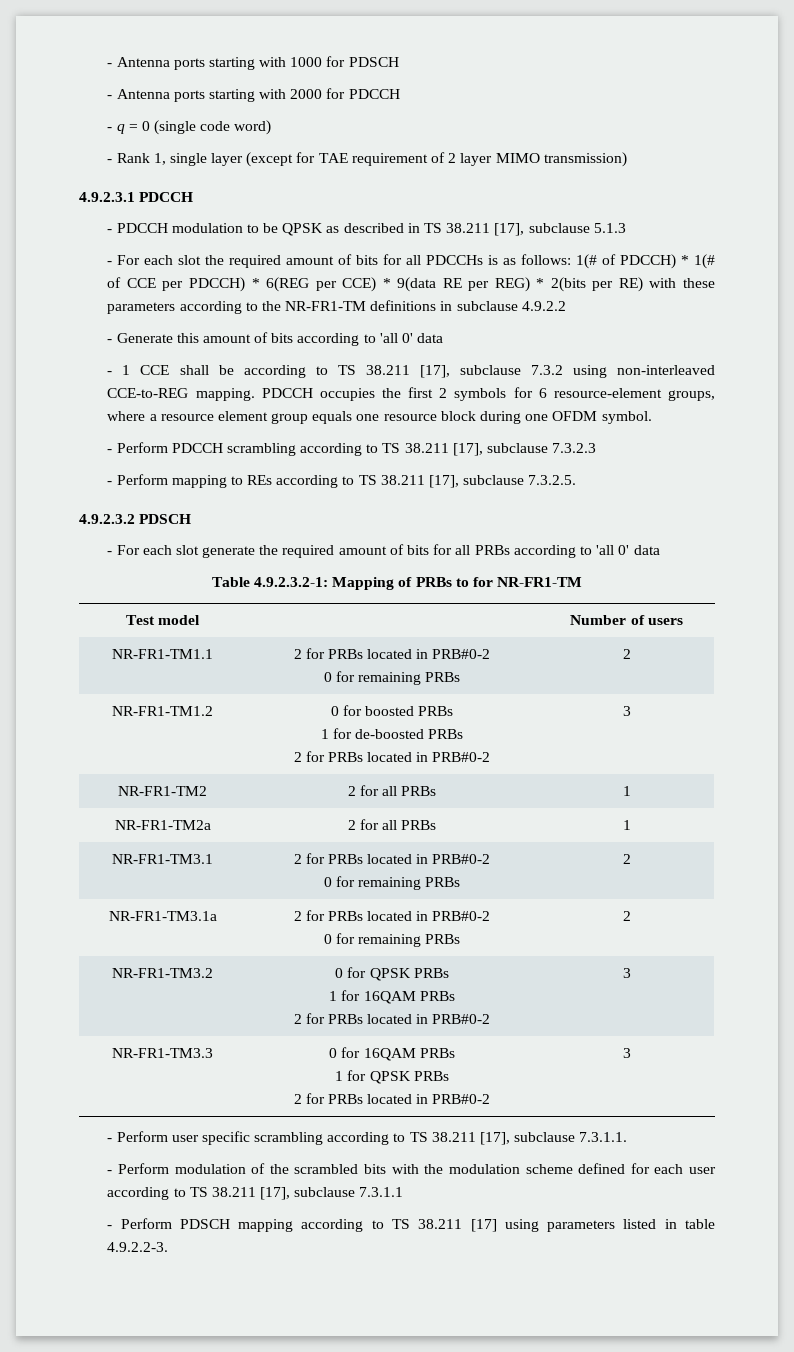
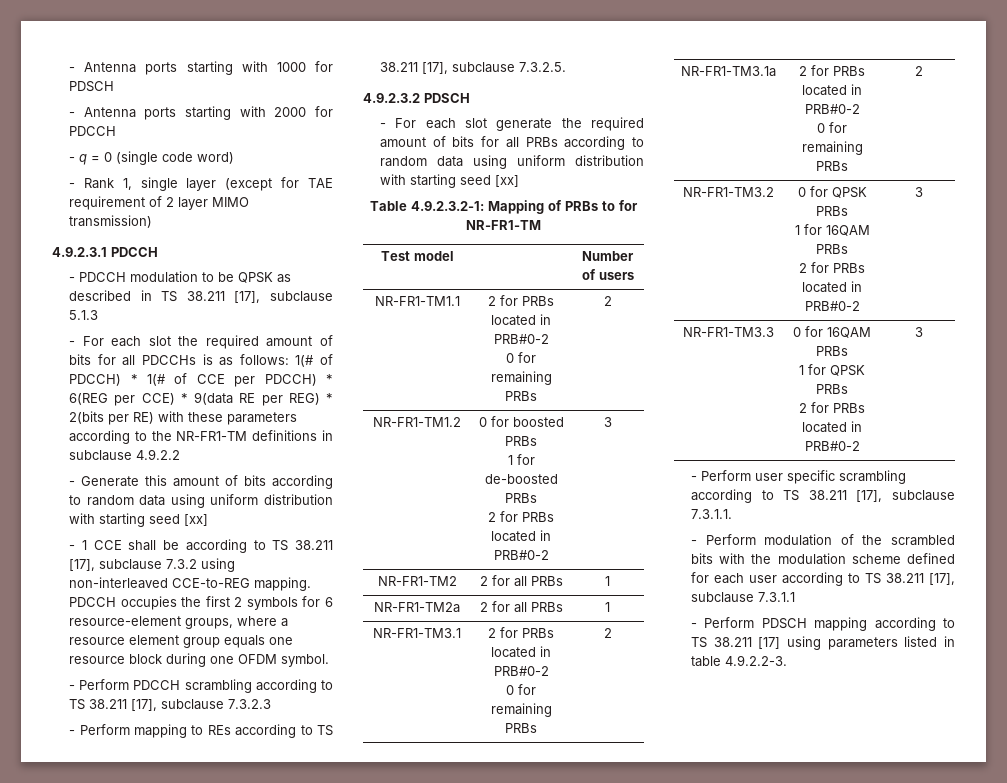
- - Generate this amount of bits according to 'all 0' data
+ - Generate this amount of bits according to random data using uniform distribution with starting seed [xx]
- - For each slot generate the required amount of bits for all PRBs according to 'all 0' data
+ - For each slot generate the required amount of bits for all PRBs according to random data using uniform distribution with starting seed [xx]

